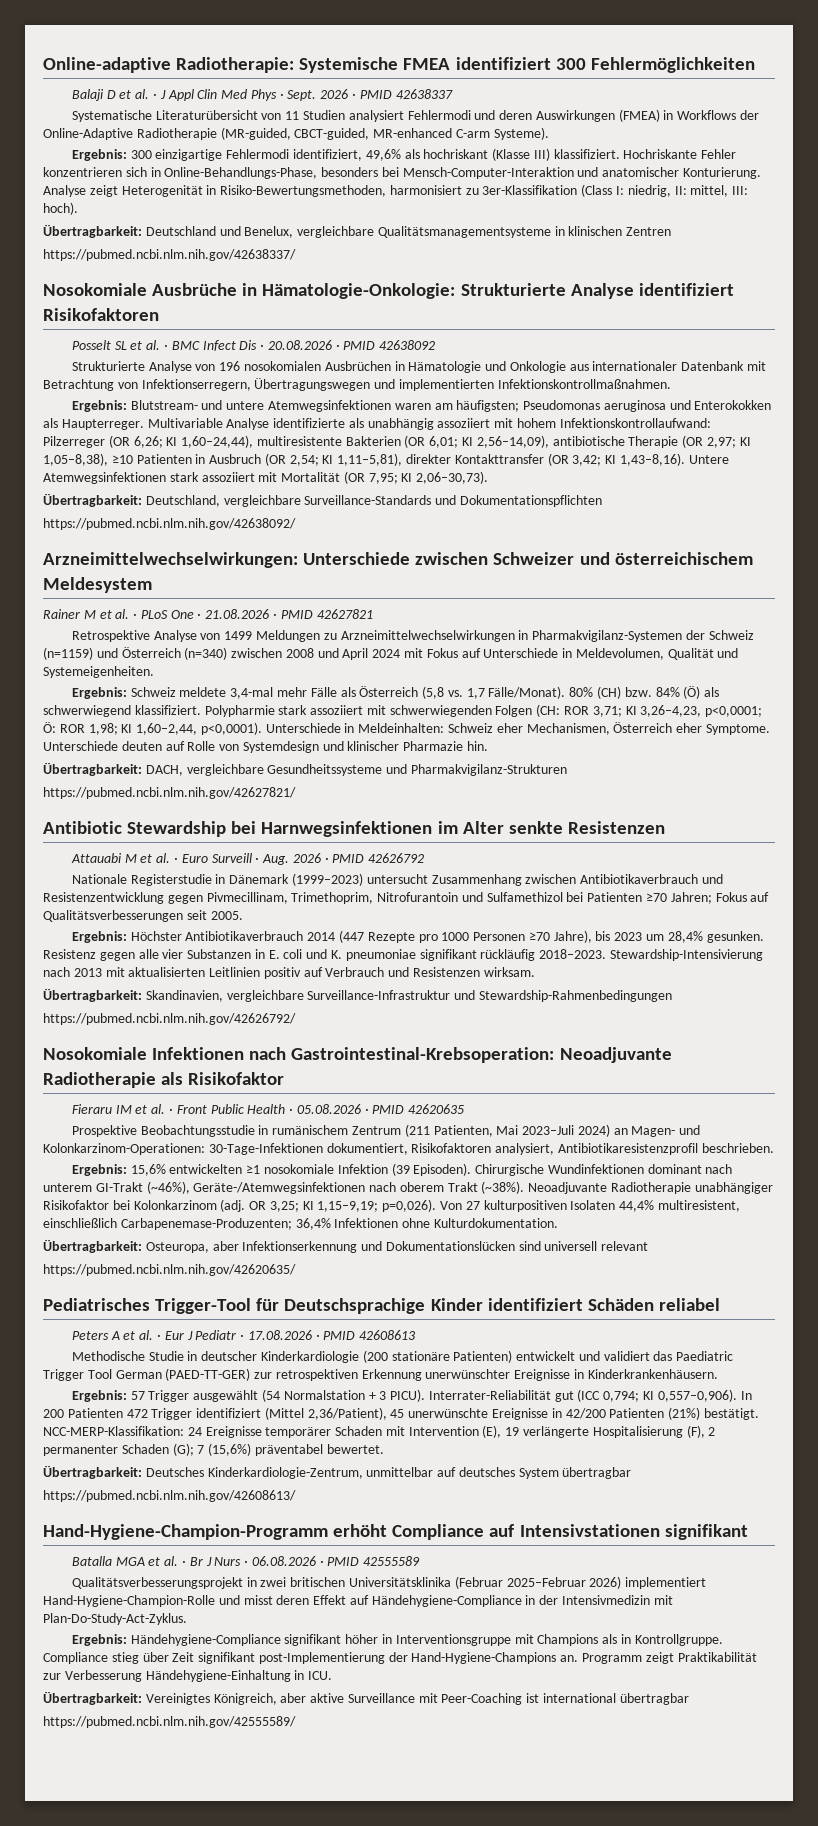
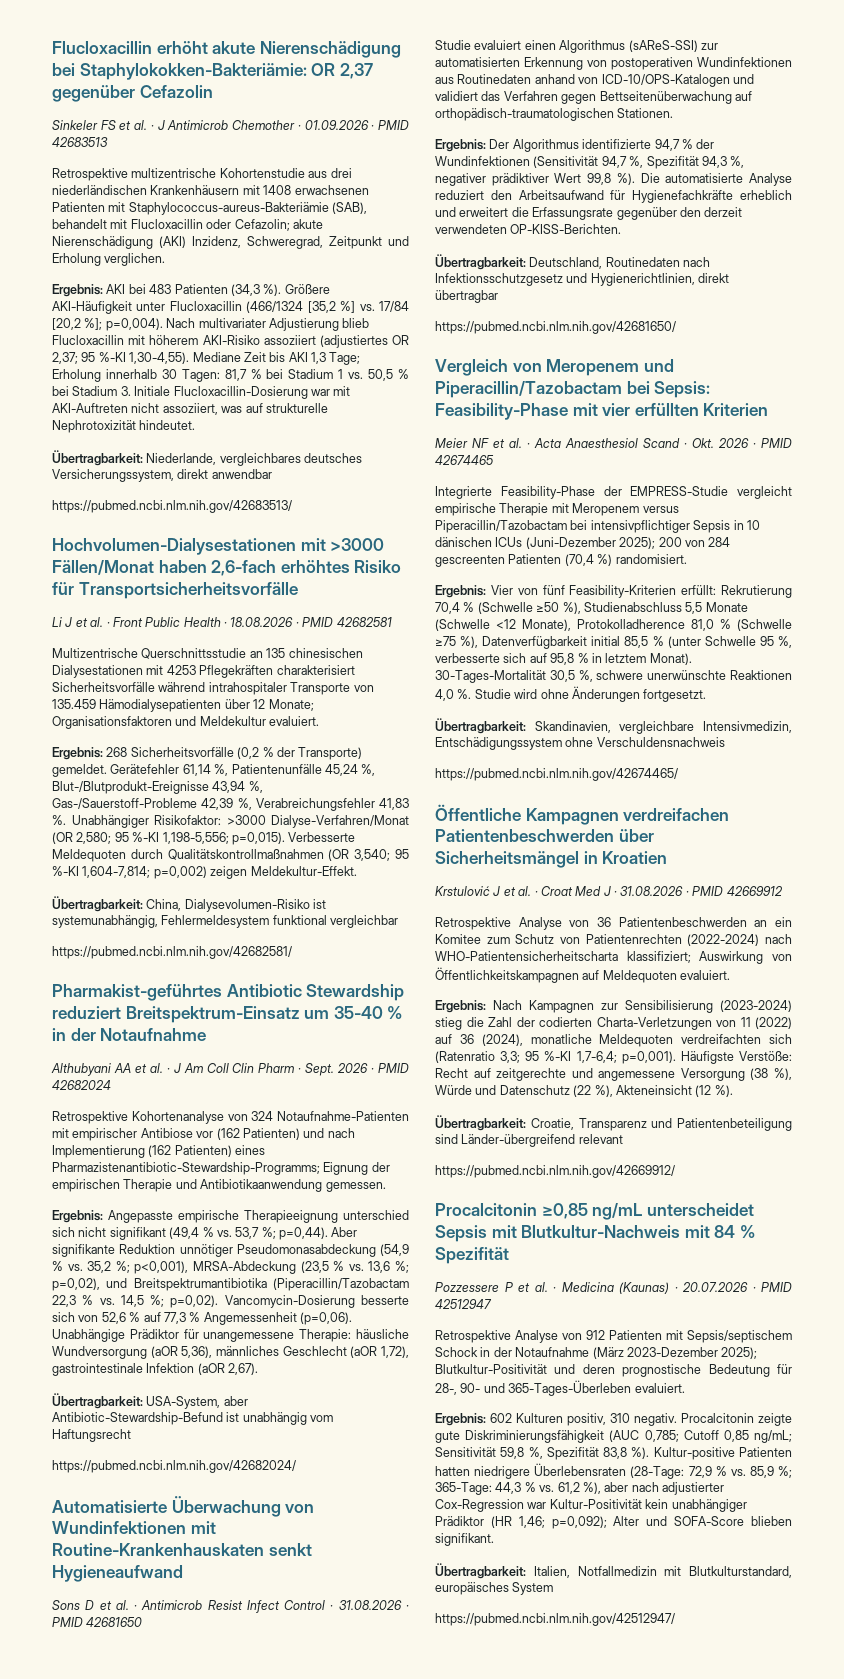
- Online-adaptive Radiotherapie: Systemische FMEA identifiziert 300 Fehlermöglichkeiten
- Balaji D et al. · J Appl Clin Med Phys · Sept. 2026 · PMID 42638337
- Systematische Literaturübersicht von 11 Studien analysiert Fehlermodi und deren Auswirkungen (FMEA) in Workflows der Online-Adaptive Radiotherapie (MR-guided, CBCT-guided, MR-enhanced C-arm Systeme).
- Ergebnis: 300 einzigartige Fehlermodi identifiziert, 49,6% als hochriskant (Klasse III) klassifiziert. Hochriskante Fehler konzentrieren sich in Online-Behandlungs-Phase, besonders bei Mensch-Computer-Interaktion und anatomischer Konturierung. Analyse zeigt Heterogenität in Risiko-Bewertungsmethoden, harmonisiert zu 3er-Klassifikation (Class I: niedrig, II: mittel, III: hoch).
- Übertragbarkeit: Deutschland und Benelux, vergleichbare Qualitätsmanagementsysteme in klinischen Zentren
- https://pubmed.ncbi.nlm.nih.gov/42638337/
- Nosokomiale Ausbrüche in Hämatologie-Onkologie: Strukturierte Analyse identifiziert Risikofaktoren
- Posselt SL et al. · BMC Infect Dis · 20.08.2026 · PMID 42638092
- Strukturierte Analyse von 196 nosokomialen Ausbrüchen in Hämatologie und Onkologie aus internationaler Datenbank mit Betrachtung von Infektionserregern, Übertragungswegen und implementierten Infektionskontrollmaßnahmen.
- Ergebnis: Blutstream- und untere Atemwegsinfektionen waren am häufigsten; Pseudomonas aeruginosa und Enterokokken als Haupterreger. Multivariable Analyse identifizierte als unabhängig assoziiert mit hohem Infektionskontrollaufwand: Pilzerreger (OR 6,26; KI 1,60–24,44), multiresistente Bakterien (OR 6,01; KI 2,56–14,09), antibiotische Therapie (OR 2,97; KI 1,05–8,38), ≥10 Patienten in Ausbruch (OR 2,54; KI 1,11–5,81), direkter Kontakttransfer (OR 3,42; KI 1,43–8,16). Untere Atemwegsinfektionen stark assoziiert mit Mortalität (OR 7,95; KI 2,06–30,73).
- Übertragbarkeit: Deutschland, vergleichbare Surveillance-Standards und Dokumentationspflichten
- https://pubmed.ncbi.nlm.nih.gov/42638092/
- Arzneimittelwechselwirkungen: Unterschiede zwischen Schweizer und österreichischem Meldesystem
- Rainer M et al. · PLoS One · 21.08.2026 · PMID 42627821
- Retrospektive Analyse von 1499 Meldungen zu Arzneimittelwechselwirkungen in Pharmakvigilanz-Systemen der Schweiz (n=1159) und Österreich (n=340) zwischen 2008 und April 2024 mit Fokus auf Unterschiede in Meldevolumen, Qualität und Systemeigenheiten.
- Ergebnis: Schweiz meldete 3,4-mal mehr Fälle als Österreich (5,8 vs. 1,7 Fälle/Monat). 80% (CH) bzw. 84% (Ö) als schwerwiegend klassifiziert. Polypharmie stark assoziiert mit schwerwiegenden Folgen (CH: ROR 3,71; KI 3,26–4,23, p<0,0001; Ö: ROR 1,98; KI 1,60–2,44, p<0,0001). Unterschiede in Meldeinhalten: Schweiz eher Mechanismen, Österreich eher Symptome. Unterschiede deuten auf Rolle von Systemdesign und klinischer Pharmazie hin.
- Übertragbarkeit: DACH, vergleichbare Gesundheitssysteme und Pharmakvigilanz-Strukturen
- https://pubmed.ncbi.nlm.nih.gov/42627821/
- Antibiotic Stewardship bei Harnwegsinfektionen im Alter senkte Resistenzen
- Attauabi M et al. · Euro Surveill · Aug. 2026 · PMID 42626792
- Nationale Registerstudie in Dänemark (1999–2023) untersucht Zusammenhang zwischen Antibiotikaverbrauch und Resistenzentwicklung gegen Pivmecillinam, Trimethoprim, Nitrofurantoin und Sulfamethizol bei Patienten ≥70 Jahren; Fokus auf Qualitätsverbesserungen seit 2005.
- Ergebnis: Höchster Antibiotikaverbrauch 2014 (447 Rezepte pro 1000 Personen ≥70 Jahre), bis 2023 um 28,4% gesunken. Resistenz gegen alle vier Substanzen in E. coli und K. pneumoniae signifikant rückläufig 2018–2023. Stewardship-Intensivierung nach 2013 mit aktualisierten Leitlinien positiv auf Verbrauch und Resistenzen wirksam.
- Übertragbarkeit: Skandinavien, vergleichbare Surveillance-Infrastruktur und Stewardship-Rahmenbedingungen
- https://pubmed.ncbi.nlm.nih.gov/42626792/
- Nosokomiale Infektionen nach Gastrointestinal-Krebsoperation: Neoadjuvante Radiotherapie als Risikofaktor
- Fieraru IM et al. · Front Public Health · 05.08.2026 · PMID 42620635
- Prospektive Beobachtungsstudie in rumänischem Zentrum (211 Patienten, Mai 2023–Juli 2024) an Magen- und Kolonkarzinom-Operationen: 30-Tage-Infektionen dokumentiert, Risikofaktoren analysiert, Antibiotikaresistenzprofil beschrieben.
- Ergebnis: 15,6% entwickelten ≥1 nosokomiale Infektion (39 Episoden). Chirurgische Wundinfektionen dominant nach unterem GI-Trakt (~46%), Geräte-/Atemwegsinfektionen nach oberem Trakt (~38%). Neoadjuvante Radiotherapie unabhängiger Risikofaktor bei Kolonkarzinom (adj. OR 3,25; KI 1,15–9,19; p=0,026). Von 27 kulturpositiven Isolaten 44,4% multiresistent, einschließlich Carbapenemase-Produzenten; 36,4% Infektionen ohne Kulturdokumentation.
- Übertragbarkeit: Osteuropa, aber Infektionserkennung und Dokumentationslücken sind universell relevant
- https://pubmed.ncbi.nlm.nih.gov/42620635/
- Pediatrisches Trigger-Tool für Deutschsprachige Kinder identifiziert Schäden reliabel
- Peters A et al. · Eur J Pediatr · 17.08.2026 · PMID 42608613
- Methodische Studie in deutscher Kinderkardiologie (200 stationäre Patienten) entwickelt und validiert das Paediatric Trigger Tool German (PAED-TT-GER) zur retrospektiven Erkennung unerwünschter Ereignisse in Kinderkrankenhäusern.
- Ergebnis: 57 Trigger ausgewählt (54 Normalstation + 3 PICU). Interrater-Reliabilität gut (ICC 0,794; KI 0,557–0,906). In 200 Patienten 472 Trigger identifiziert (Mittel 2,36/Patient), 45 unerwünschte Ereignisse in 42/200 Patienten (21%) bestätigt. NCC-MERP-Klassifikation: 24 Ereignisse temporärer Schaden mit Intervention (E), 19 verlängerte Hospitalisierung (F), 2 permanenter Schaden (G); 7 (15,6%) präventabel bewertet.
- Übertragbarkeit: Deutsches Kinderkardiologie-Zentrum, unmittelbar auf deutsches System übertragbar
- https://pubmed.ncbi.nlm.nih.gov/42608613/
- Hand-Hygiene-Champion-Programm erhöht Compliance auf Intensivstationen signifikant
- Batalla MGA et al. · Br J Nurs · 06.08.2026 · PMID 42555589
- Qualitätsverbesserungsprojekt in zwei britischen Universitätsklinika (Februar 2025–Februar 2026) implementiert Hand-Hygiene-Champion-Rolle und misst deren Effekt auf Händehygiene-Compliance in der Intensivmedizin mit Plan-Do-Study-Act-Zyklus.
- Ergebnis: Händehygiene-Compliance signifikant höher in Interventionsgruppe mit Champions als in Kontrollgruppe. Compliance stieg über Zeit signifikant post-Implementierung der Hand-Hygiene-Champions an. Programm zeigt Praktikabilität zur Verbesserung Händehygiene-Einhaltung in ICU.
- Übertragbarkeit: Vereinigtes Königreich, aber aktive Surveillance mit Peer-Coaching ist international übertragbar
- https://pubmed.ncbi.nlm.nih.gov/42555589/
+ Flucloxacillin erhöht akute Nierenschädigung bei Staphylokokken-Bakteriämie: OR 2,37 gegenüber Cefazolin
+ Sinkeler FS et al. · J Antimicrob Chemother · 01.09.2026 · PMID 42683513
+ Retrospektive multizentrische Kohortenstudie aus drei niederländischen Krankenhäusern mit 1408 erwachsenen Patienten mit Staphylococcus-aureus-Bakteriämie (SAB), behandelt mit Flucloxacillin oder Cefazolin; akute Nierenschädigung (AKI) Inzidenz, Schweregrad, Zeitpunkt und Erholung verglichen.
+ Ergebnis: AKI bei 483 Patienten (34,3 %). Größere AKI-Häufigkeit unter Flucloxacillin (466/1324 [35,2 %] vs. 17/84 [20,2 %]; p=0,004). Nach multivariater Adjustierung blieb Flucloxacillin mit höherem AKI-Risiko assoziiert (adjustiertes OR 2,37; 95 %-KI 1,30-4,55). Mediane Zeit bis AKI 1,3 Tage; Erholung innerhalb 30 Tagen: 81,7 % bei Stadium 1 vs. 50,5 % bei Stadium 3. Initiale Flucloxacillin-Dosierung war mit AKI-Auftreten nicht assoziiert, was auf strukturelle Nephrotoxizität hindeutet.
+ Übertragbarkeit: Niederlande, vergleichbares deutsches Versicherungssystem, direkt anwendbar
+ https://pubmed.ncbi.nlm.nih.gov/42683513/
+ Hochvolumen-Dialysestationen mit >3000 Fällen/Monat haben 2,6-fach erhöhtes Risiko für Transportsicherheitsvorfälle
+ Li J et al. · Front Public Health · 18.08.2026 · PMID 42682581
+ Multizentrische Querschnittsstudie an 135 chinesischen Dialysestationen mit 4253 Pflegekräften charakterisiert Sicherheitsvorfälle während intrahospitaler Transporte von 135.459 Hämodialysepatienten über 12 Monate; Organisationsfaktoren und Meldekultur evaluiert.
+ Ergebnis: 268 Sicherheitsvorfälle (0,2 % der Transporte) gemeldet. Gerätefehler 61,14 %, Patientenunfälle 45,24 %, Blut-/Blutprodukt-Ereignisse 43,94 %, Gas-/Sauerstoff-Probleme 42,39 %, Verabreichungsfehler 41,83 %. Unabhängiger Risikofaktor: >3000 Dialyse-Verfahren/Monat (OR 2,580; 95 %-KI 1,198-5,556; p=0,015). Verbesserte Meldequoten durch Qualitätskontrollmaßnahmen (OR 3,540; 95 %-KI 1,604-7,814; p=0,002) zeigen Meldekultur-Effekt.
+ Übertragbarkeit: China, Dialysevolumen-Risiko ist systemunabhängig, Fehlermeldesystem funktional vergleichbar
+ https://pubmed.ncbi.nlm.nih.gov/42682581/
+ Pharmakist-geführtes Antibiotic Stewardship reduziert Breitspektrum-Einsatz um 35-40 % in der Notaufnahme
+ Althubyani AA et al. · J Am Coll Clin Pharm · Sept. 2026 · PMID 42682024
+ Retrospektive Kohortenanalyse von 324 Notaufnahme-Patienten mit empirischer Antibiose vor (162 Patienten) und nach Implementierung (162 Patienten) eines Pharmazistenantibiotic-Stewardship-Programms; Eignung der empirischen Therapie und Antibiotikaanwendung gemessen.
+ Ergebnis: Angepasste empirische Therapieeignung unterschied sich nicht signifikant (49,4 % vs. 53,7 %; p=0,44). Aber signifikante Reduktion unnötiger Pseudomonasabdeckung (54,9 % vs. 35,2 %; p<0,001), MRSA-Abdeckung (23,5 % vs. 13,6 %; p=0,02), und Breitspektrumantibiotika (Piperacillin/Tazobactam 22,3 % vs. 14,5 %; p=0,02). Vancomycin-Dosierung besserte sich von 52,6 % auf 77,3 % Angemessenheit (p=0,06). Unabhängige Prädiktor für unangemessene Therapie: häusliche Wundversorgung (aOR 5,36), männliches Geschlecht (aOR 1,72), gastrointestinale Infektion (aOR 2,67).
+ Übertragbarkeit: USA-System, aber Antibiotic-Stewardship-Befund ist unabhängig vom Haftungsrecht
+ https://pubmed.ncbi.nlm.nih.gov/42682024/
+ Automatisierte Überwachung von Wundinfektionen mit Routine-Krankenhauskaten senkt Hygieneaufwand
+ Sons D et al. · Antimicrob Resist Infect Control · 31.08.2026 · PMID 42681650
+ Studie evaluiert einen Algorithmus (sAReS-SSI) zur automatisierten Erkennung von postoperativen Wundinfektionen aus Routinedaten anhand von ICD-10/OPS-Katalogen und validiert das Verfahren gegen Bettseitenüberwachung auf orthopädisch-traumatologischen Stationen.
+ Ergebnis: Der Algorithmus identifizierte 94,7 % der Wundinfektionen (Sensitivität 94,7 %, Spezifität 94,3 %, negativer prädiktiver Wert 99,8 %). Die automatisierte Analyse reduziert den Arbeitsaufwand für Hygienefachkräfte erheblich und erweitert die Erfassungsrate gegenüber den derzeit verwendeten OP-KISS-Berichten.
+ Übertragbarkeit: Deutschland, Routinedaten nach Infektionsschutzgesetz und Hygienerichtlinien, direkt übertragbar
+ https://pubmed.ncbi.nlm.nih.gov/42681650/
+ Vergleich von Meropenem und Piperacillin/Tazobactam bei Sepsis: Feasibility-Phase mit vier erfüllten Kriterien
+ Meier NF et al. · Acta Anaesthesiol Scand · Okt. 2026 · PMID 42674465
+ Integrierte Feasibility-Phase der EMPRESS-Studie vergleicht empirische Therapie mit Meropenem versus Piperacillin/Tazobactam bei intensivpflichtiger Sepsis in 10 dänischen ICUs (Juni-Dezember 2025); 200 von 284 gescreenten Patienten (70,4 %) randomisiert.
+ Ergebnis: Vier von fünf Feasibility-Kriterien erfüllt: Rekrutierung 70,4 % (Schwelle ≥50 %), Studienabschluss 5,5 Monate (Schwelle <12 Monate), Protokolladherence 81,0 % (Schwelle ≥75 %), Datenverfügbarkeit initial 85,5 % (unter Schwelle 95 %, verbesserte sich auf 95,8 % in letztem Monat). 30-Tages-Mortalität 30,5 %, schwere unerwünschte Reaktionen 4,0 %. Studie wird ohne Änderungen fortgesetzt.
+ Übertragbarkeit: Skandinavien, vergleichbare Intensivmedizin, Entschädigungssystem ohne Verschuldensnachweis
+ https://pubmed.ncbi.nlm.nih.gov/42674465/
+ Öffentliche Kampagnen verdreifachen Patientenbeschwerden über Sicherheitsmängel in Kroatien
+ Krstulović J et al. · Croat Med J · 31.08.2026 · PMID 42669912
+ Retrospektive Analyse von 36 Patientenbeschwerden an ein Komitee zum Schutz von Patientenrechten (2022-2024) nach WHO-Patientensicherheitscharta klassifiziert; Auswirkung von Öffentlichkeitskampagnen auf Meldequoten evaluiert.
+ Ergebnis: Nach Kampagnen zur Sensibilisierung (2023-2024) stieg die Zahl der codierten Charta-Verletzungen von 11 (2022) auf 36 (2024), monatliche Meldequoten verdreifachten sich (Ratenratio 3,3; 95 %-KI 1,7-6,4; p=0,001). Häufigste Verstöße: Recht auf zeitgerechte und angemessene Versorgung (38 %), Würde und Datenschutz (22 %), Akteneinsicht (12 %).
+ Übertragbarkeit: Croatie, Transparenz und Patientenbeteiligung sind Länder-übergreifend relevant
+ https://pubmed.ncbi.nlm.nih.gov/42669912/
+ Procalcitonin ≥0,85 ng/mL unterscheidet Sepsis mit Blutkultur-Nachweis mit 84 % Spezifität
+ Pozzessere P et al. · Medicina (Kaunas) · 20.07.2026 · PMID 42512947
+ Retrospektive Analyse von 912 Patienten mit Sepsis/septischem Schock in der Notaufnahme (März 2023-Dezember 2025); Blutkultur-Positivität und deren prognostische Bedeutung für 28-, 90- und 365-Tages-Überleben evaluiert.
+ Ergebnis: 602 Kulturen positiv, 310 negativ. Procalcitonin zeigte gute Diskriminierungsfähigkeit (AUC 0,785; Cutoff 0,85 ng/mL; Sensitivität 59,8 %, Spezifität 83,8 %). Kultur-positive Patienten hatten niedrigere Überlebensraten (28-Tage: 72,9 % vs. 85,9 %; 365-Tage: 44,3 % vs. 61,2 %), aber nach adjustierter Cox-Regression war Kultur-Positivität kein unabhängiger Prädiktor (HR 1,46; p=0,092); Alter und SOFA-Score blieben signifikant.
+ Übertragbarkeit: Italien, Notfallmedizin mit Blutkulturstandard, europäisches System
+ https://pubmed.ncbi.nlm.nih.gov/42512947/

